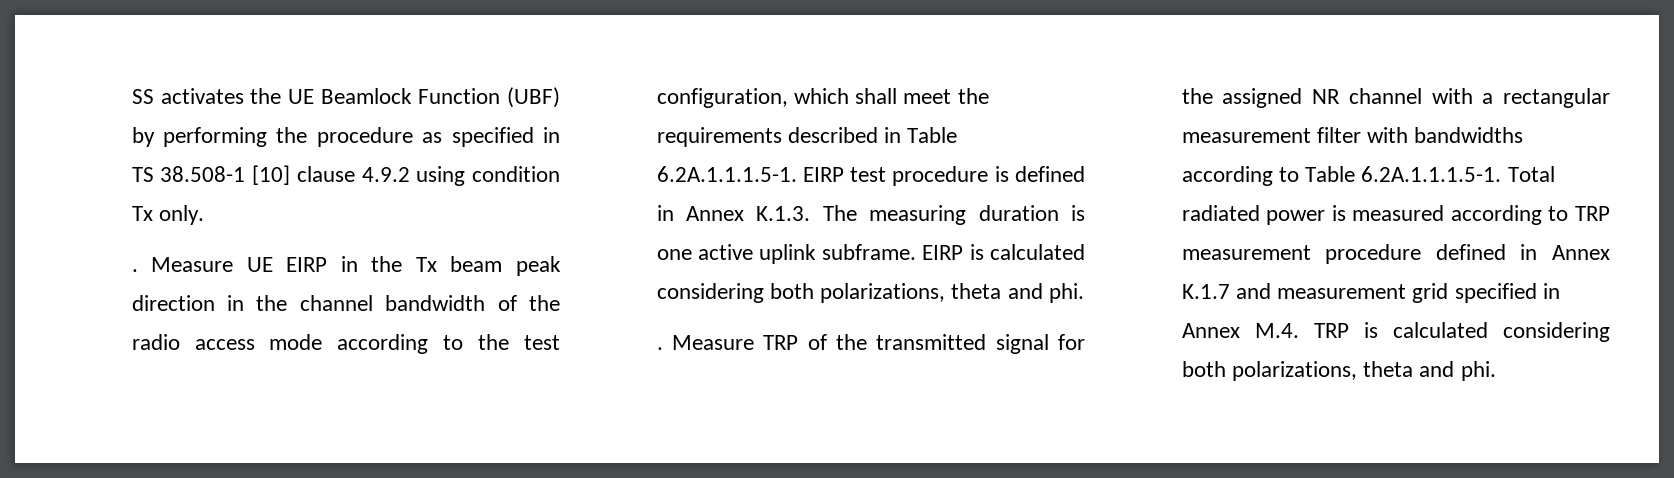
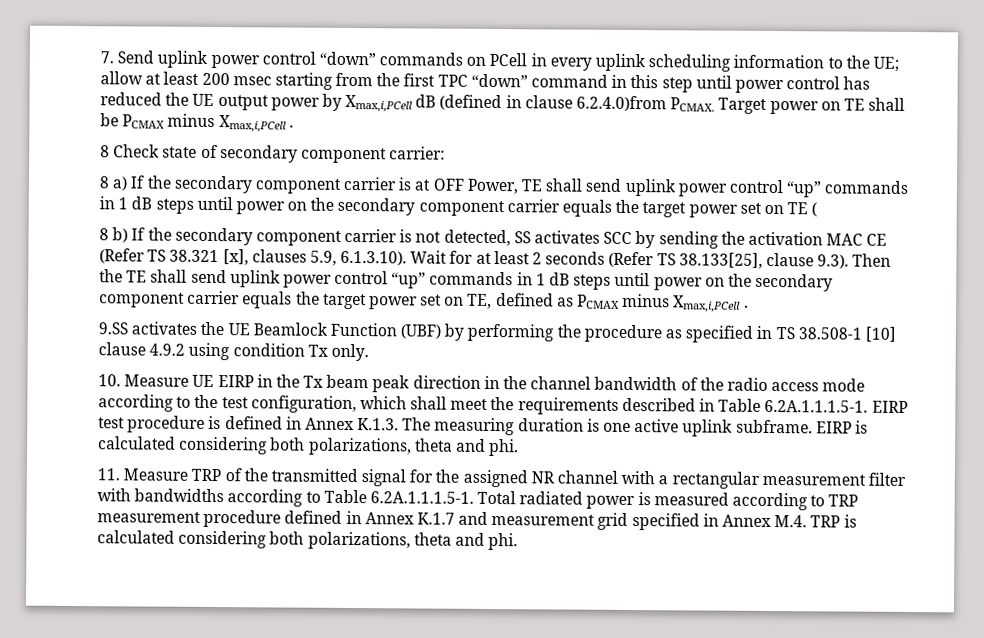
- SS activates the UE Beamlock Function (UBF) by performing the procedure as specified in TS 38.508-1 [10] clause 4.9.2 using condition Tx only.
+ 7. Send uplink power control “down” commands on PCell in every uplink scheduling information to the UE; allow at least 200 msec starting from the first TPC “down” command in this step until power control has reduced the UE output power by Xmax,i,PCell dB (defined in clause 6.2.4.0)from PCMAX. Target power on TE shall be PCMAX minus Xmax,i,PCell .
+ 8 Check state of secondary component carrier:
+ 8 a) If the secondary component carrier is at OFF Power, TE shall send uplink power control “up” commands in 1 dB steps until power on the secondary component carrier equals the target power set on TE (
+ 8 b) If the secondary component carrier is not detected, SS activates SCC by sending the activation MAC CE (Refer TS 38.321 [x], clauses 5.9, 6.1.3.10). Wait for at least 2 seconds (Refer TS 38.133[25], clause 9.3). Then the TE shall send uplink power control “up” commands in 1 dB steps until power on the secondary component carrier equals the target power set on TE, defined as PCMAX minus Xmax,i,PCell .
+ 9.SS activates the UE Beamlock Function (UBF) by performing the procedure as specified in TS 38.508-1 [10] clause 4.9.2 using condition Tx only.
- . Measure UE EIRP in the Tx beam peak direction in the channel bandwidth of the radio access mode according to the test configuration, which shall meet the requirements described in Table 6.2A.1.1.1.5-1. EIRP test procedure is defined in Annex K.1.3. The measuring duration is one active uplink subframe.
+ 10. Measure UE EIRP in the Tx beam peak direction in the channel bandwidth of the radio access mode according to the test configuration, which shall meet the requirements described in Table 6.2A.1.1.1.5-1. EIRP test procedure is defined in Annex K.1.3. The measuring duration is one active uplink subframe.
- . Measure TRP of the transmitted signal for the assigned NR channel with a rectangular measurement filter with bandwidths according to Table 6.2A.1.1.1.5-1. Total radiated power is measured according to TRP measurement procedure defined in Annex K.1.7 and measurement grid specified in Annex M.4. TRP is calculated considering both polarizations, theta and phi.
+ 11. Measure TRP of the transmitted signal for the assigned NR channel with a rectangular measurement filter with bandwidths according to Table 6.2A.1.1.1.5-1. Total radiated power is measured according to TRP measurement procedure defined in Annex K.1.7 and measurement grid specified in Annex M.4. TRP is calculated considering both polarizations, theta and phi.

